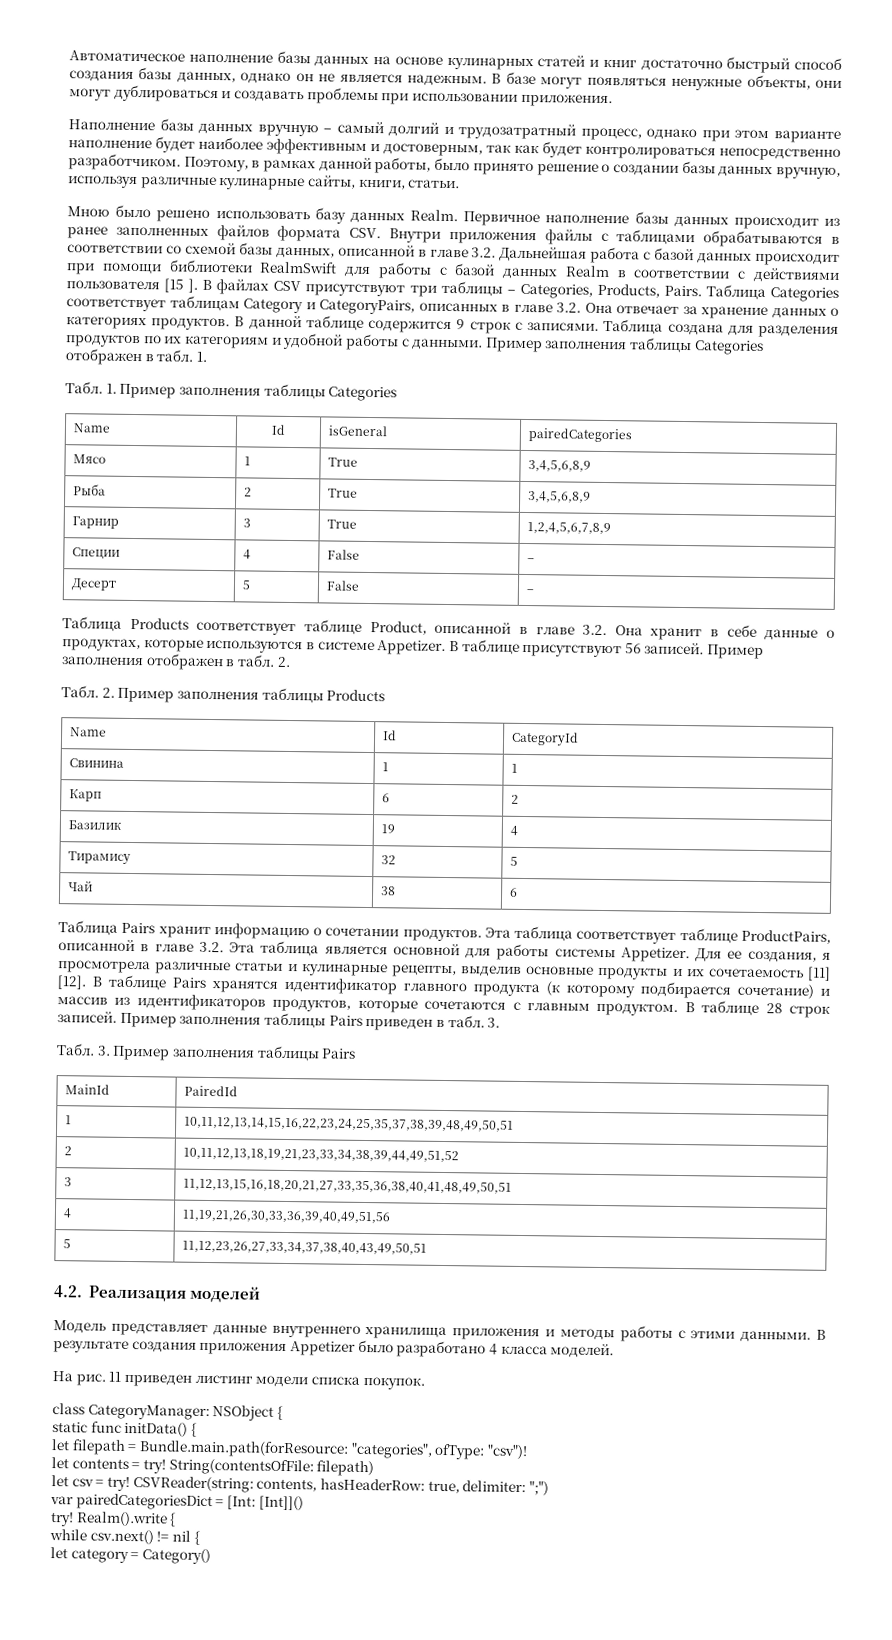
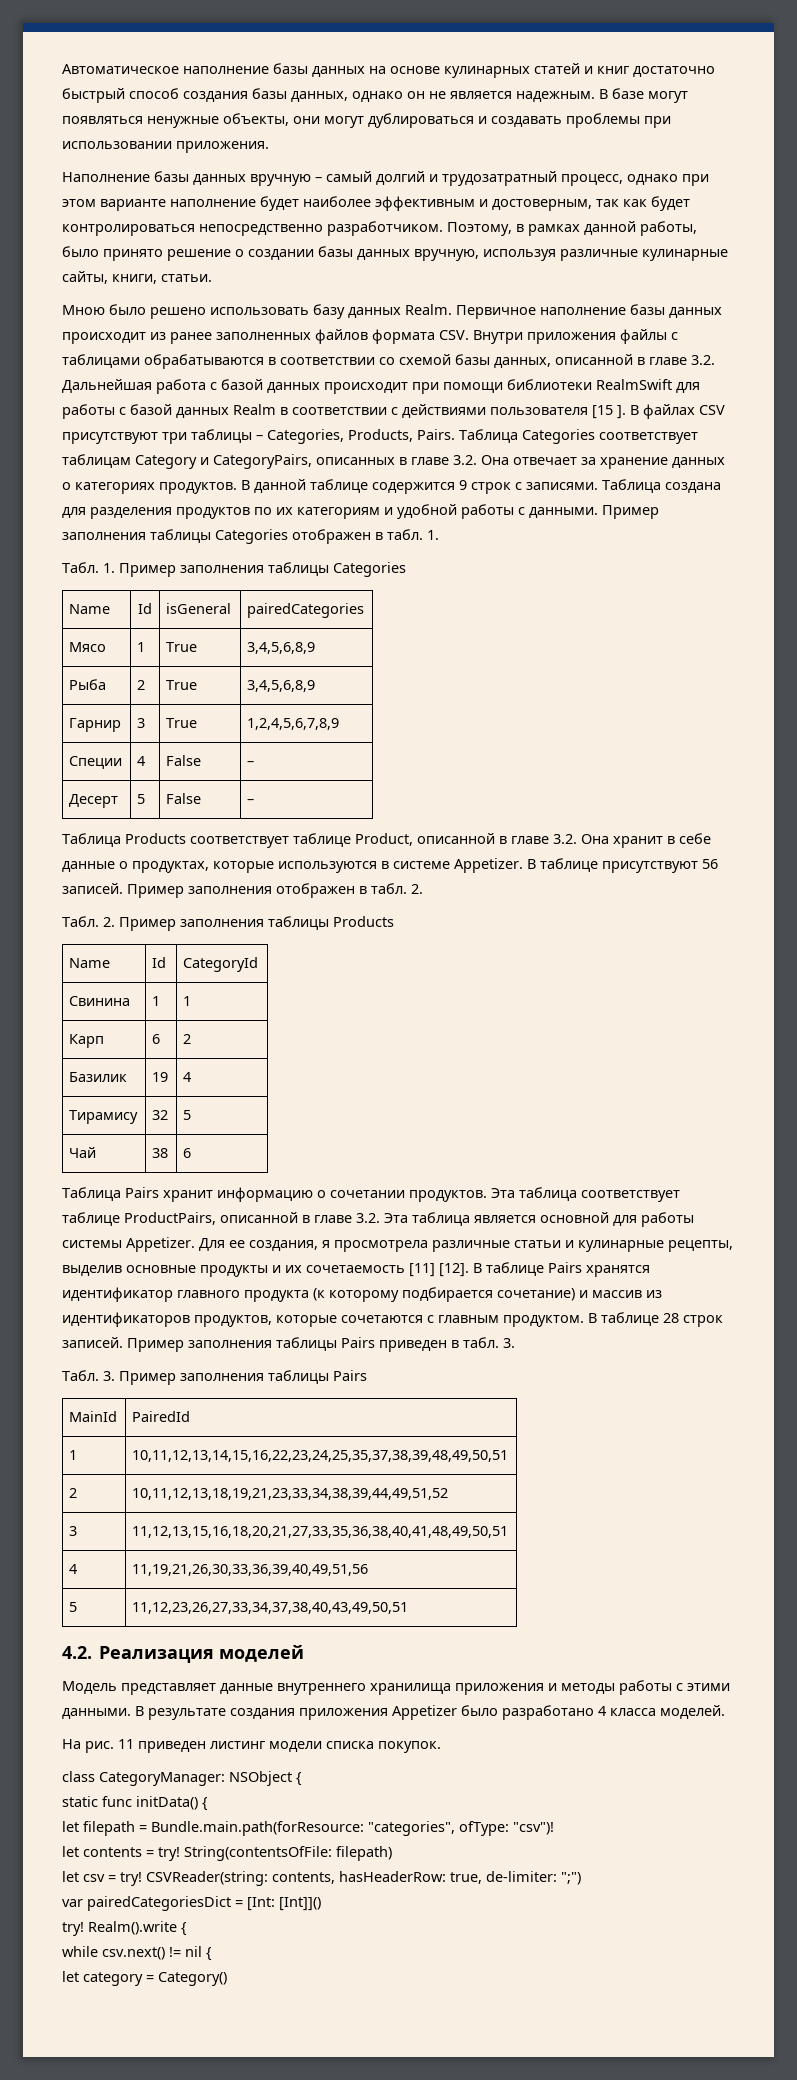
- CSVReader(string: contents, hasHeaderRow: true, delimiter: ";")
+ CSVReader(string: contents, hasHeaderRow: true, de-limiter: ";")

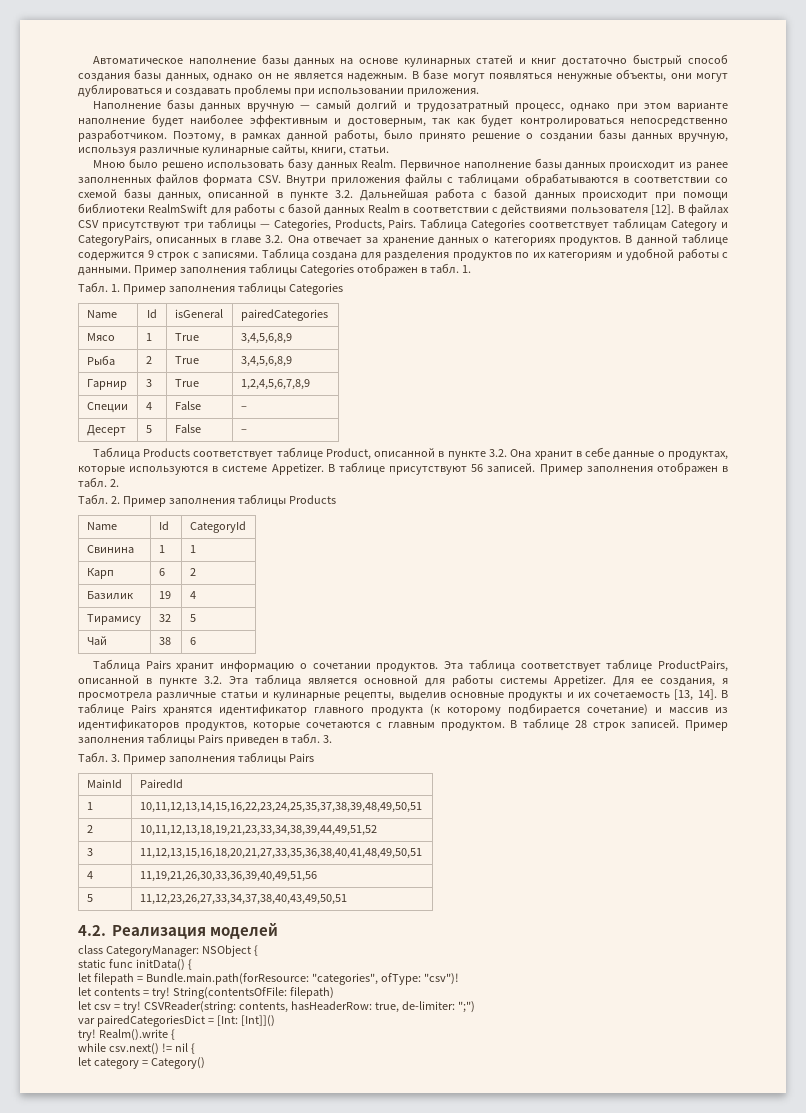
- Наполнение базы данных вручную – самый долгий и трудозатратный процесс, однако при этом варианте наполнение будет наиболее эффективным и достоверным, так как будет контролироваться непосредственно разработчиком.
+ Наполнение базы данных вручную — самый долгий и трудозатратный процесс, однако при этом варианте наполнение будет наиболее эффективным и достоверным, так как будет контролироваться непосредственно разработчиком.
- Первичное наполнение базы данных происходит из ранее заполненных файлов формата CSV. Внутри приложения файлы с таблицами обрабатываются в соответствии со схемой базы данных, описанной в главе 3.2. Дальнейшая работа с базой данных происходит при помощи библиотеки RealmSwift для работы с базой данных Realm в соответствии с действиями пользователя [15 ].
+ Первичное наполнение базы данных происходит из ранее заполненных файлов формата CSV. Внутри приложения файлы с таблицами обрабатываются в соответствии со схемой базы данных, описанной в пункте 3.2. Дальнейшая работа с базой данных происходит при помощи библиотеки RealmSwift для работы с базой данных Realm в соответствии с действиями пользователя [12].
- В файлах CSV присутствуют три таблицы – Categories, Products, Pairs.
+ В файлах CSV присутствуют три таблицы — Categories, Products, Pairs.
- Таблица Products соответствует таблице Product, описанной в главе 3.2. Она хранит в себе данные о продуктах, которые используются в системе Appetizer.
+ Таблица Products соответствует таблице Product, описанной в пункте 3.2. Она хранит в себе данные о продуктах, которые используются в системе Appetizer.
- Эта таблица соответствует таблице ProductPairs, описанной в главе 3.2. Эта таблица является основной для работы системы Appetizer.
+ Эта таблица соответствует таблице ProductPairs, описанной в пункте 3.2. Эта таблица является основной для работы системы Appetizer.
- Для ее создания, я просмотрела различные статьи и кулинарные рецепты, выделив основные продукты и их сочетаемость [11] [12].
+ Для ее создания, я просмотрела различные статьи и кулинарные рецепты, выделив основные продукты и их сочетаемость [13, 14].
- Модель представляет данные внутреннего хранилища приложения и методы работы с этими данными. В результате создания приложения Appetizer было разработано 4 класса моделей.
- На рис. 11 приведен листинг модели списка покупок.

